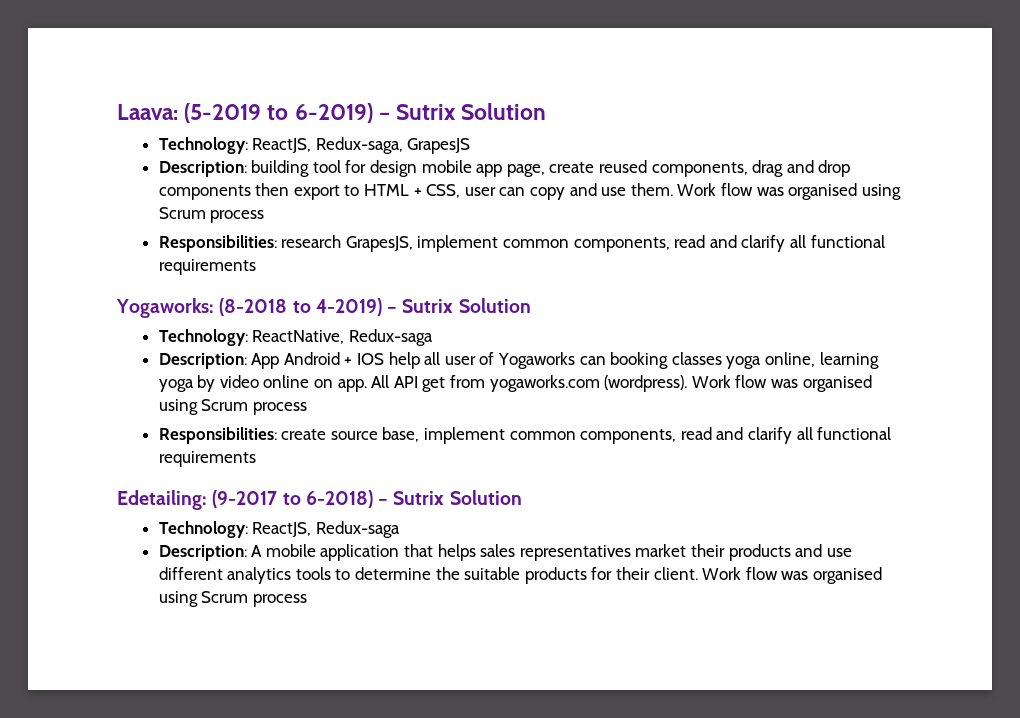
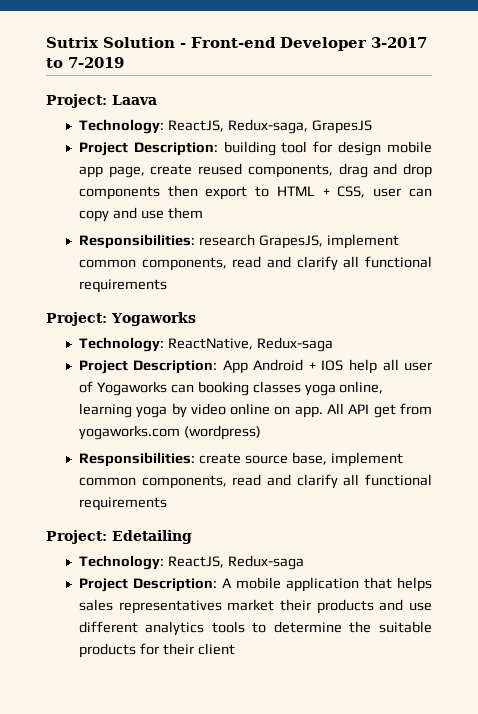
- Laava: (5-2019 to 6-2019) – Sutrix Solution
+ Sutrix Solution - Front-end Developer 3-2017 to 7-2019
+ Project: Laava
- Description: building tool for design mobile app page, create reused components, drag and drop components then export to HTML + CSS, user can copy and use them. Work flow was organised using Scrum process
+ Project Description: building tool for design mobile app page, create reused components, drag and drop components then export to HTML + CSS, user can copy and use them
- Yogaworks: (8-2018 to 4-2019) – Sutrix Solution
+ Project: Yogaworks
- Description: App Android + IOS help all user of Yogaworks can booking classes yoga online, learning yoga by video online on app.
+ Project Description: App Android + IOS help all user of Yogaworks can booking classes yoga online, learning yoga by video online on app.
- All API get from yogaworks.com (wordpress). Work flow was organised using Scrum process
+ All API get from yogaworks.com (wordpress)
- Edetailing: (9-2017 to 6-2018) – Sutrix Solution
+ Project: Edetailing
- Description: A mobile application that helps sales representatives market their products and use different analytics tools to determine the suitable products for their client. Work flow was organised using Scrum process
+ Project Description: A mobile application that helps sales representatives market their products and use different analytics tools to determine the suitable products for their client

